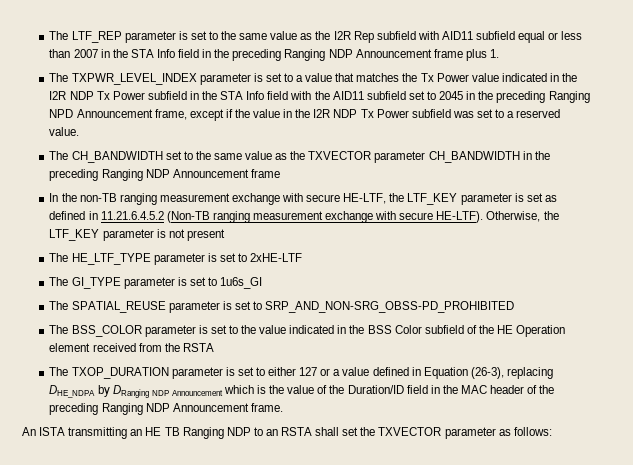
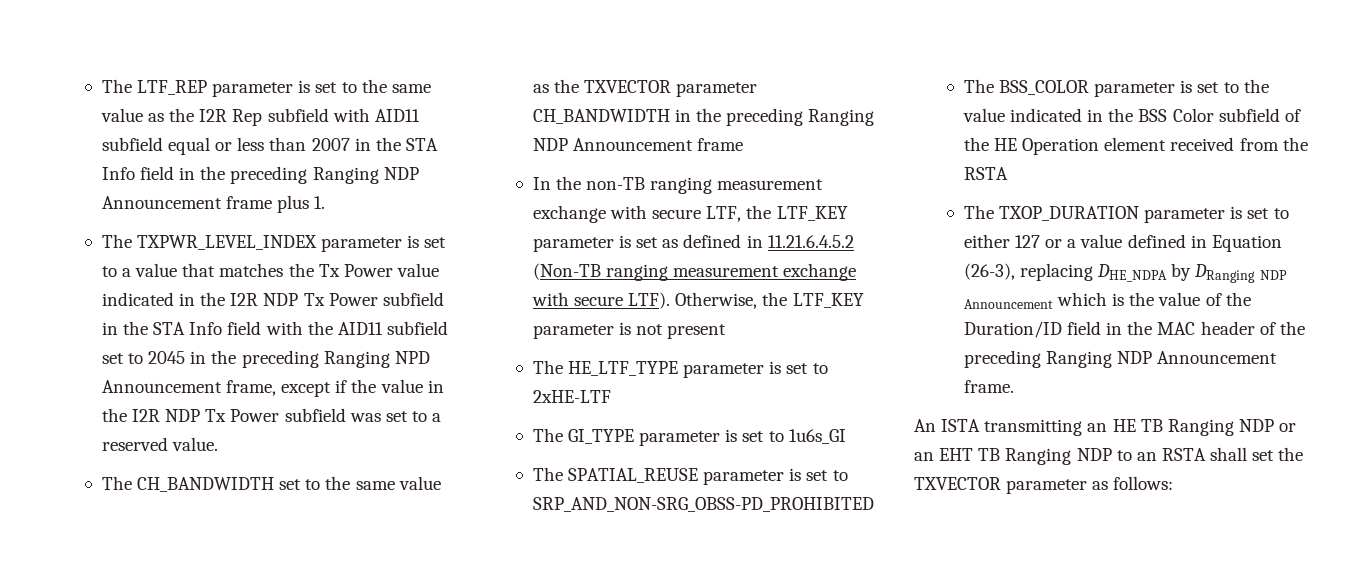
- In the non-TB ranging measurement exchange with secure HE-LTF, the LTF_KEY parameter is set as defined in 11.21.6.4.5.2 (Non-TB ranging measurement exchange with secure HE-LTF).
+ In the non-TB ranging measurement exchange with secure LTF, the LTF_KEY parameter is set as defined in 11.21.6.4.5.2 (Non-TB ranging measurement exchange with secure LTF).
- An ISTA transmitting an HE TB Ranging NDP to an RSTA shall set the TXVECTOR parameter as follows:
+ An ISTA transmitting an HE TB Ranging NDP or an EHT TB Ranging NDP to an RSTA shall set the TXVECTOR parameter as follows:

